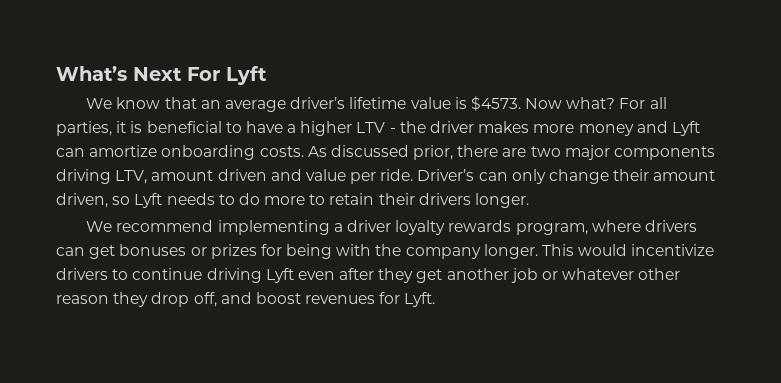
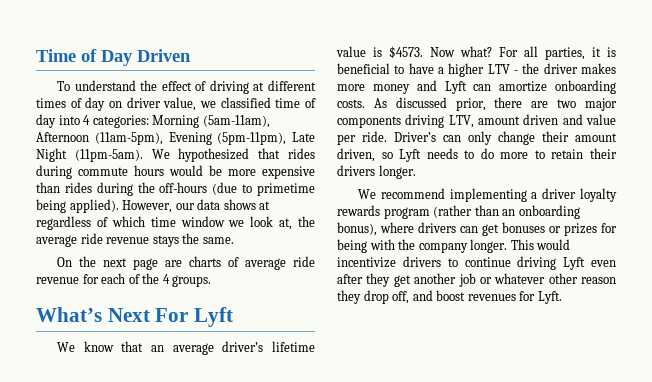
+ Time of Day Driven
+ To understand the effect of driving at different times of day on driver value, we classified time of day into 4 categories: Morning (5am-11am), Afternoon (11am-5pm), Evening (5pm-11pm), Late Night (11pm-5am). We hypothesized that rides during commute hours would be more expensive than rides during the off-hours (due to primetime being applied). However, our data shows at regardless of which time window we look at, the average ride revenue stays the same.
+ On the next page are charts of average ride revenue for each of the 4 groups.
- We recommend implementing a driver loyalty rewards program, where drivers can get bonuses or prizes for being with the company longer.
+ We recommend implementing a driver loyalty rewards program (rather than an onboarding bonus), where drivers can get bonuses or prizes for being with the company longer.

